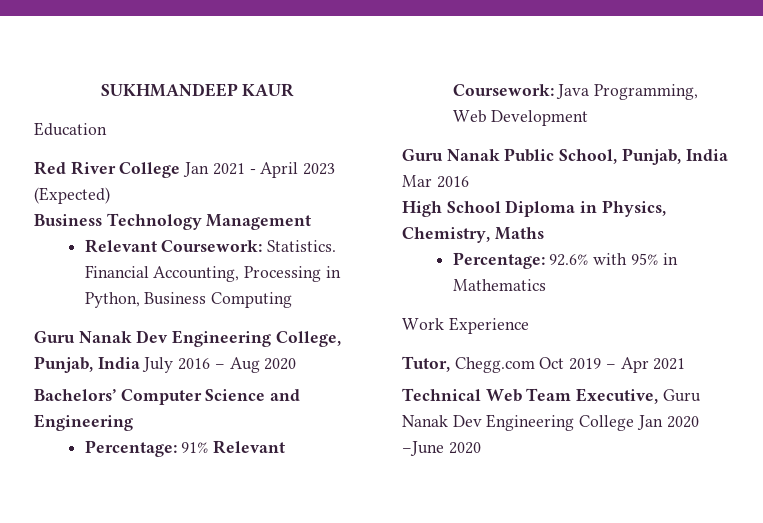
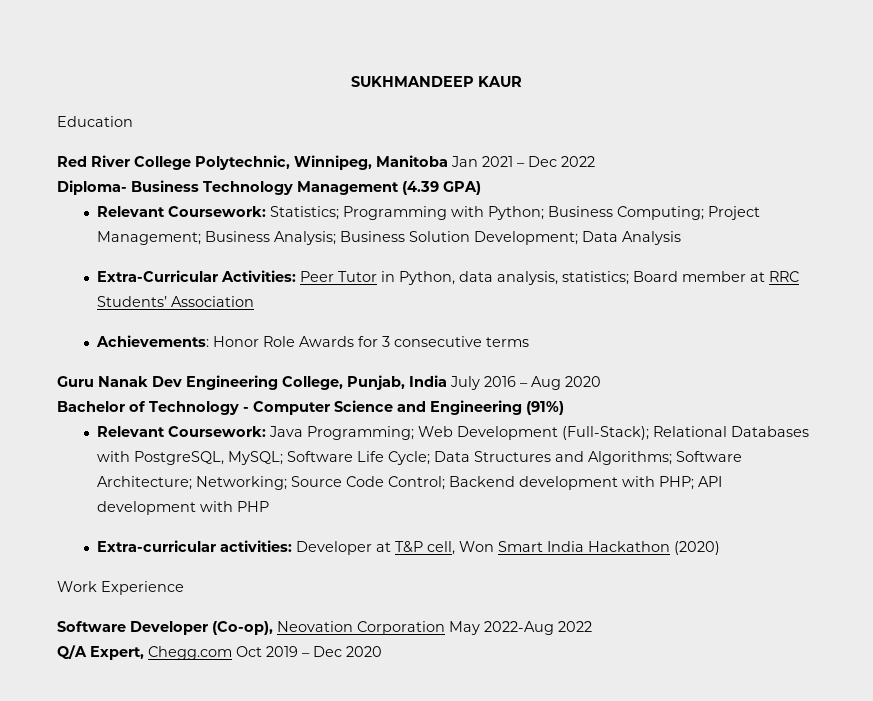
- Red River College Jan 2021 - April 2023 (Expected)
- Business Technology Management
- Relevant Coursework: Statistics. Financial Accounting, Processing in Python, Business Computing
+ Red River College Polytechnic, Winnipeg, Manitoba Jan 2021 – Dec 2022
+ Diploma- Business Technology Management (4.39 GPA)
+ Relevant Coursework: Statistics; Programming with Python; Business Computing; Project Management; Business Analysis; Business Solution Development; Data Analysis
+ Extra-Curricular Activities: Peer Tutor in Python, data analysis, statistics; Board member at RRC Students’ Association
+ Achievements: Honor Role Awards for 3 consecutive terms
- Bachelors’ Computer Science and Engineering
- Percentage: 91% Relevant Coursework: Java Programming, Web Development
- Guru Nanak Public School, Punjab, India Mar 2016
- High School Diploma in Physics, Chemistry, Maths
- Percentage: 92.6% with 95% in Mathematics
+ Bachelor of Technology - Computer Science and Engineering (91%)
+ Relevant Coursework: Java Programming; Web Development (Full-Stack); Relational Databases with PostgreSQL, MySQL; Software Life Cycle; Data Structures and Algorithms; Software Architecture; Networking; Source Code Control; Backend development with PHP; API development with PHP
+ Extra-curricular activities: Developer at T&P cell, Won Smart India Hackathon (2020)
  Work Experience
- Tutor, Chegg.com Oct 2019 – Apr 2021
- Technical Web Team Executive, Guru Nanak Dev Engineering College Jan 2020 –June 2020
+ Software Developer (Co-op), Neovation Corporation May 2022-Aug 2022
+ Q/A Expert, Chegg.com Oct 2019 – Dec 2020

